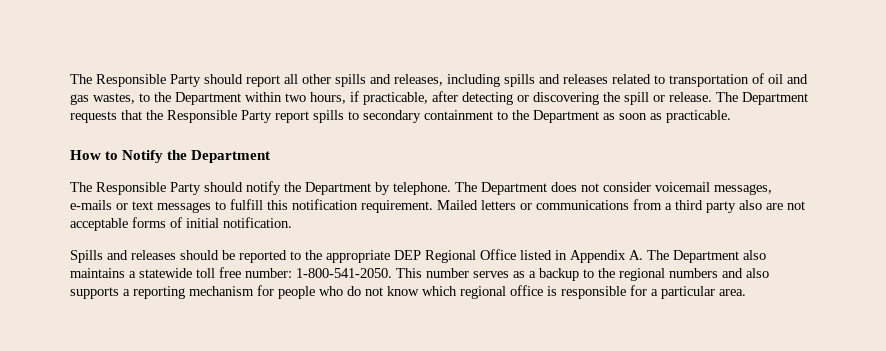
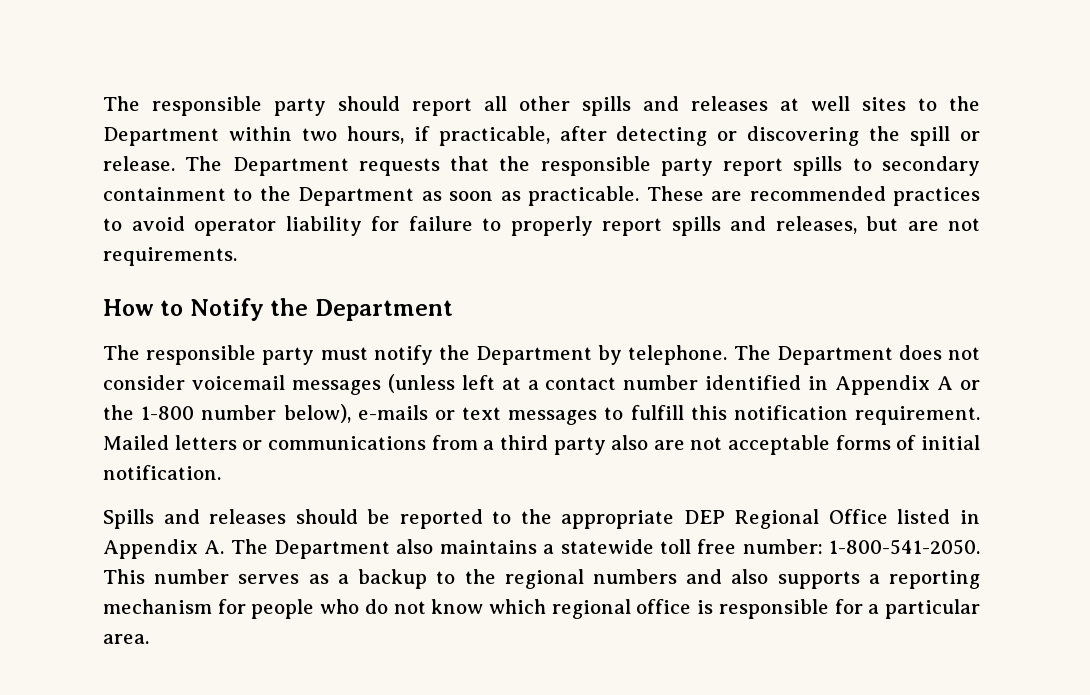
- The Responsible Party should report all other spills and releases, including spills and releases related to transportation of oil and gas wastes, to the Department within two hours, if practicable, after detecting or discovering the spill or release.
+ The responsible party should report all other spills and releases at well sites to the Department within two hours, if practicable, after detecting or discovering the spill or release.
- The Department requests that the Responsible Party report spills to secondary containment to the Department as soon as practicable.
+ The Department requests that the responsible party report spills to secondary containment to the Department as soon as practicable. These are recommended practices to avoid operator liability for failure to properly report spills and releases, but are not requirements.
- The Responsible Party should notify the Department by telephone.
+ The responsible party must notify the Department by telephone.
- The Department does not consider voicemail messages, e-mails or text messages to fulfill this notification requirement.
+ The Department does not consider voicemail messages (unless left at a contact number identified in Appendix A or the 1-800 number below), e-mails or text messages to fulfill this notification requirement.

